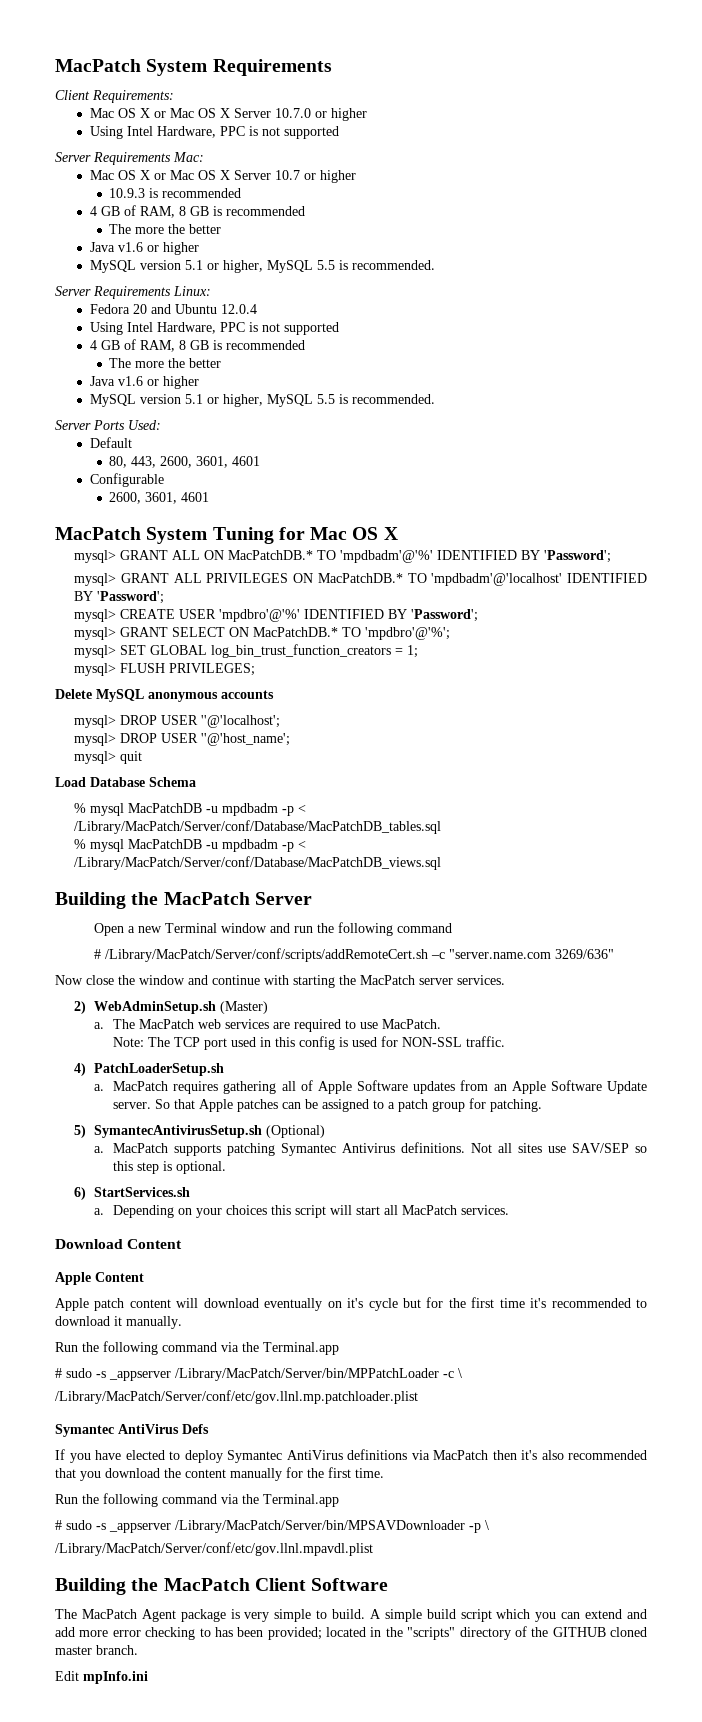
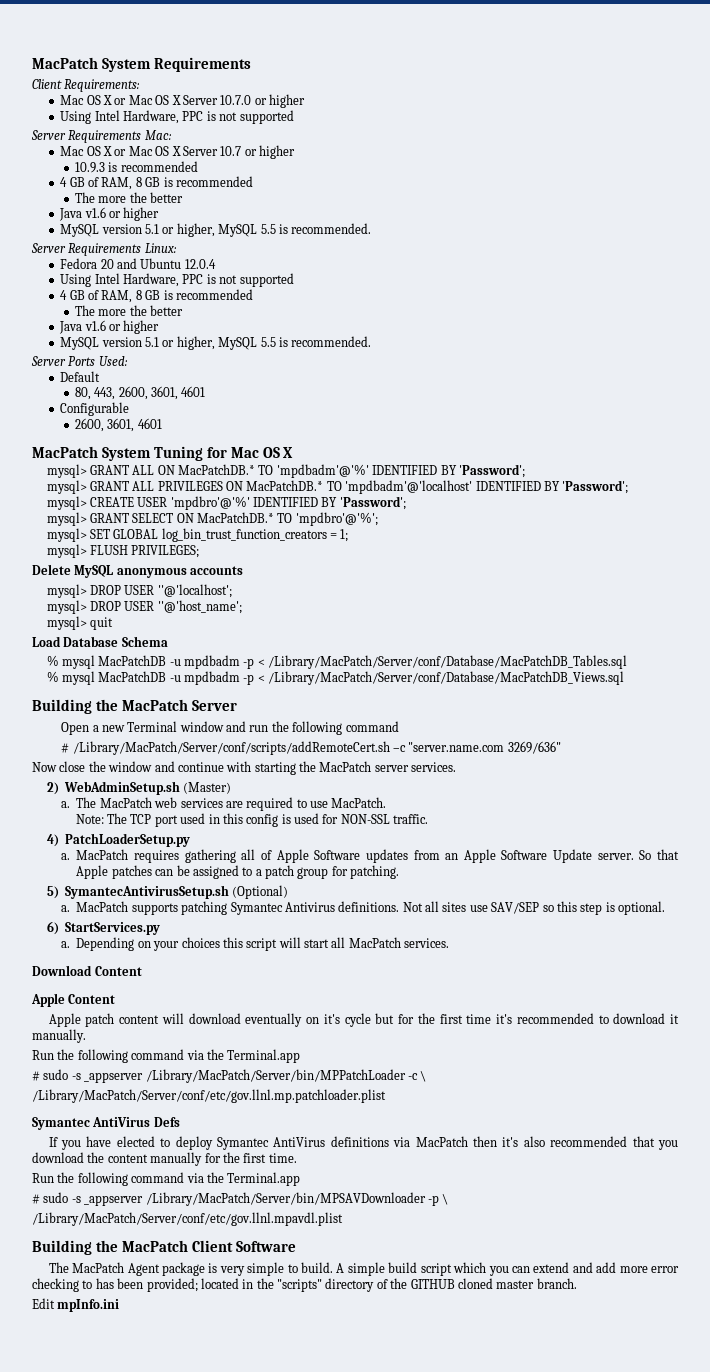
- % mysql MacPatchDB -u mpdbadm -p < /Library/MacPatch/Server/conf/Database/MacPatchDB_tables.sql
- % mysql MacPatchDB -u mpdbadm -p < /Library/MacPatch/Server/conf/Database/MacPatchDB_views.sql
+ % mysql MacPatchDB -u mpdbadm -p < /Library/MacPatch/Server/conf/Database/MacPatchDB_Tables.sql
+ % mysql MacPatchDB -u mpdbadm -p < /Library/MacPatch/Server/conf/Database/MacPatchDB_Views.sql
- 4) PatchLoaderSetup.sh
+ 4) PatchLoaderSetup.py
- 6) StartServices.sh
+ 6) StartServices.py

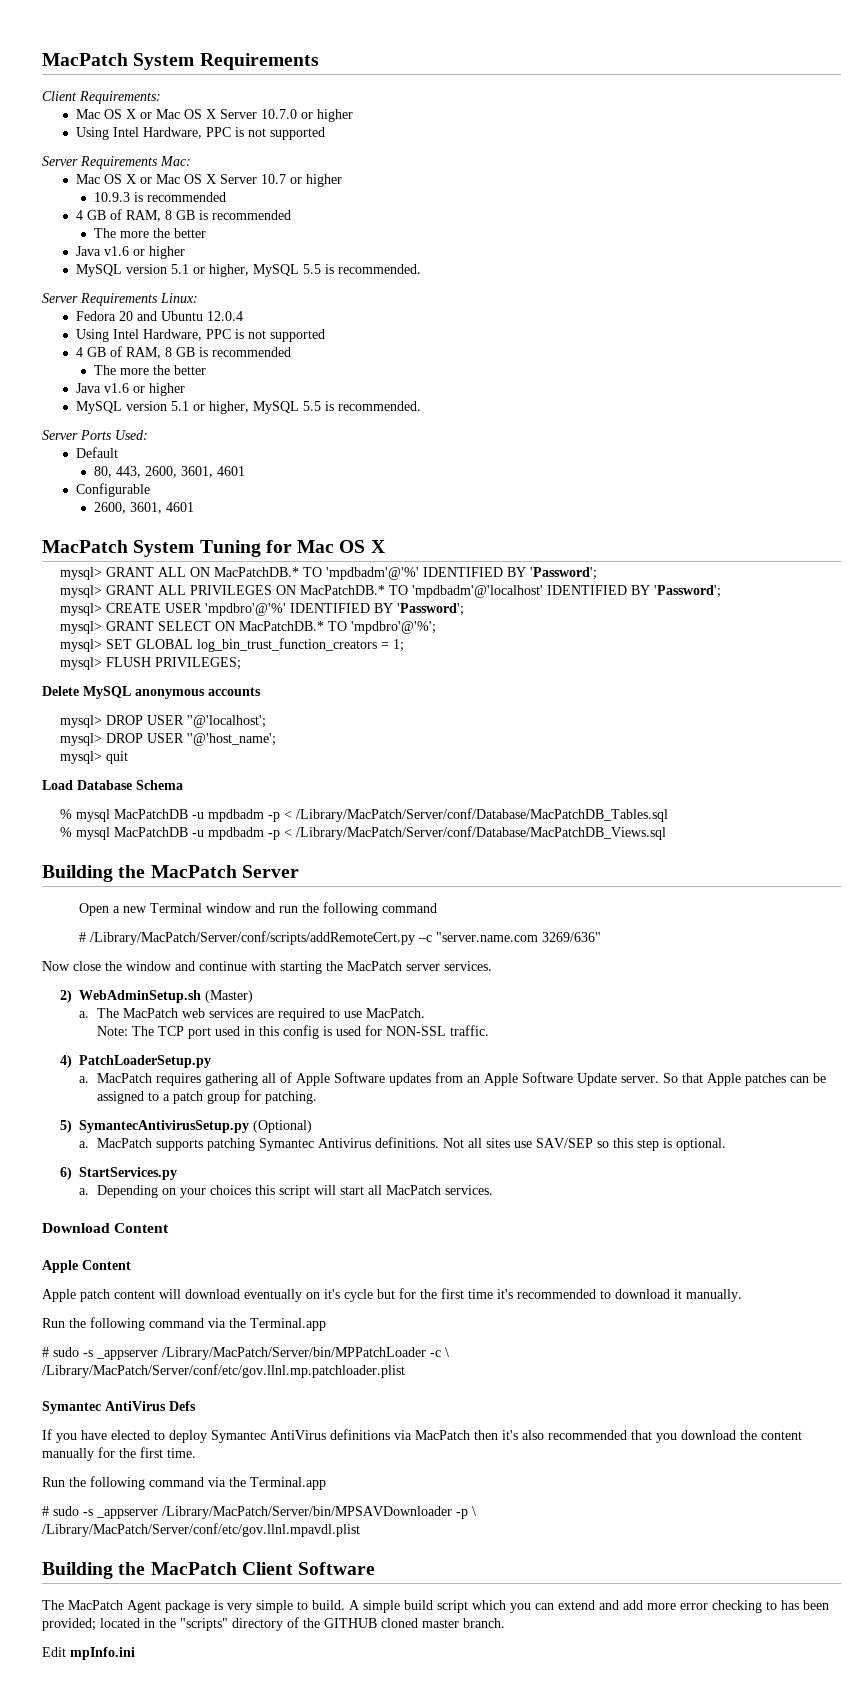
- # /Library/MacPatch/Server/conf/scripts/addRemoteCert.sh –c "server.name.com 3269/636"
+ # /Library/MacPatch/Server/conf/scripts/addRemoteCert.py –c "server.name.com 3269/636"
- 5) SymantecAntivirusSetup.sh (Optional)
+ 5) SymantecAntivirusSetup.py (Optional)

